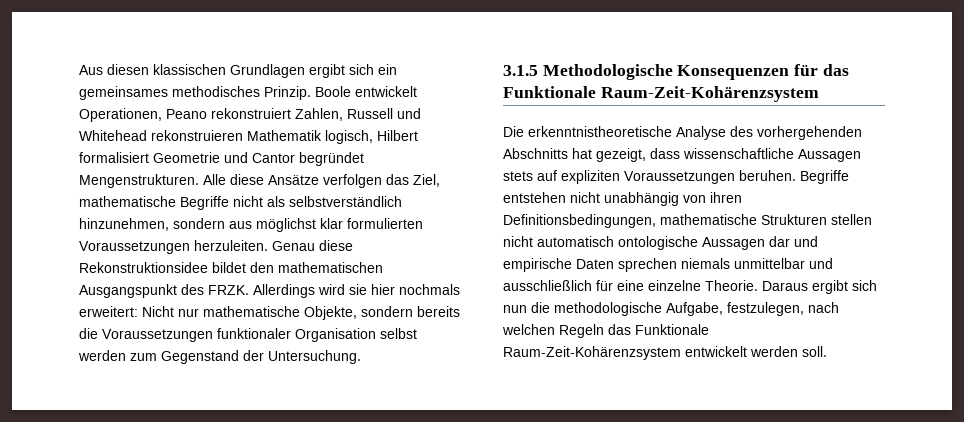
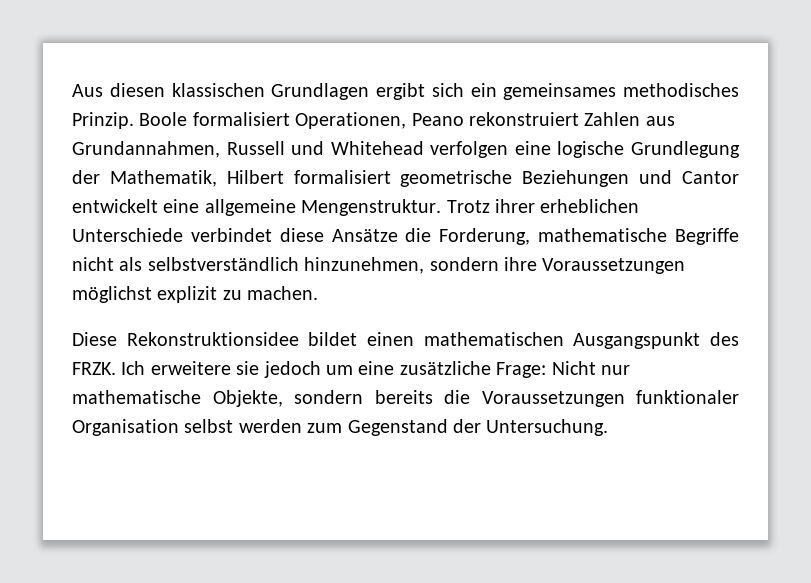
- Boole entwickelt Operationen, Peano rekonstruiert Zahlen, Russell und Whitehead rekonstruieren Mathematik logisch, Hilbert formalisiert Geometrie und Cantor begründet Mengenstrukturen. Alle diese Ansätze verfolgen das Ziel, mathematische Begriffe nicht als selbstverständlich hinzunehmen, sondern aus möglichst klar formulierten Voraussetzungen herzuleiten. Genau diese Rekonstruktionsidee bildet den mathematischen Ausgangspunkt des FRZK.
+ Boole formalisiert Operationen, Peano rekonstruiert Zahlen aus Grundannahmen, Russell und Whitehead verfolgen eine logische Grundlegung der Mathematik, Hilbert formalisiert geometrische Beziehungen und Cantor entwickelt eine allgemeine Mengenstruktur. Trotz ihrer erheblichen Unterschiede verbindet diese Ansätze die Forderung, mathematische Begriffe nicht als selbstverständlich hinzunehmen, sondern ihre Voraussetzungen möglichst explizit zu machen.
+ Diese Rekonstruktionsidee bildet einen mathematischen Ausgangspunkt des FRZK.
- Allerdings wird sie hier nochmals erweitert: Nicht nur mathematische Objekte, sondern bereits die Voraussetzungen funktionaler Organisation selbst werden zum Gegenstand der Untersuchung.
+ Ich erweitere sie jedoch um eine zusätzliche Frage: Nicht nur mathematische Objekte, sondern bereits die Voraussetzungen funktionaler Organisation selbst werden zum Gegenstand der Untersuchung.
- 3.1.5 Methodologische Konsequenzen für das Funktionale Raum-Zeit-Kohärenzsystem
- Die erkenntnistheoretische Analyse des vorhergehenden Abschnitts hat gezeigt, dass wissenschaftliche Aussagen stets auf expliziten Voraussetzungen beruhen. Begriffe entstehen nicht unabhängig von ihren Definitionsbedingungen, mathematische Strukturen stellen nicht automatisch ontologische Aussagen dar und empirische Daten sprechen niemals unmittelbar und ausschließlich für eine einzelne Theorie. Daraus ergibt sich nun die methodologische Aufgabe, festzulegen, nach welchen Regeln das Funktionale Raum-Zeit-Kohärenzsystem entwickelt werden soll.

